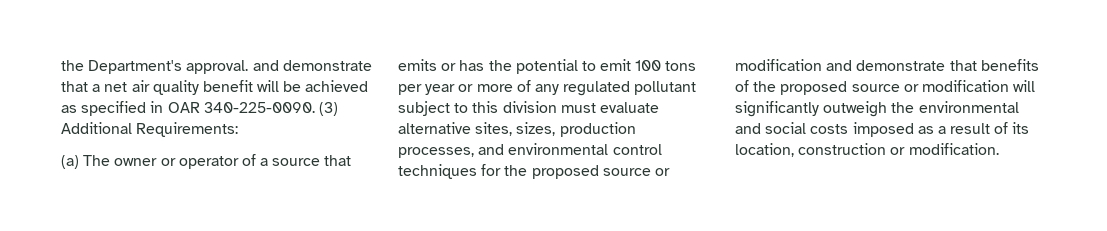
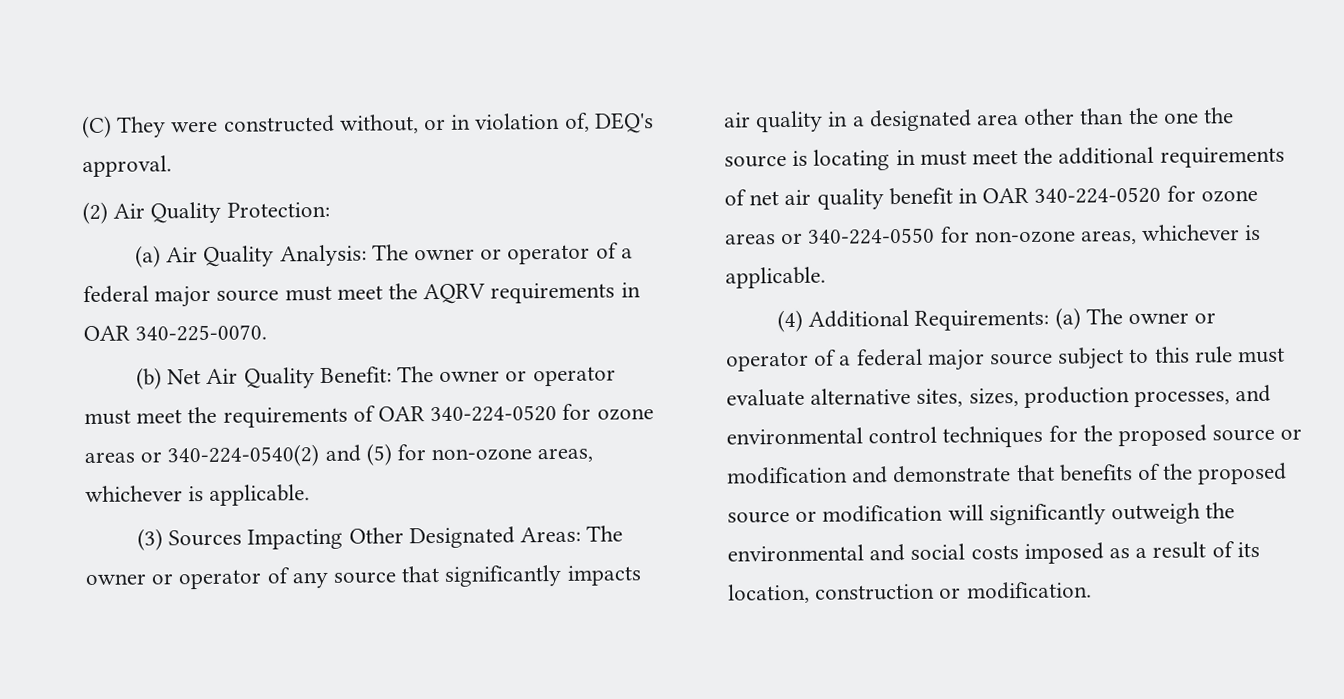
- the Department's approval. and demonstrate that a net air quality benefit will be achieved as specified in OAR 340-225-0090. (3) Additional Requirements:
- (a) The owner or operator of a source that emits or has the potential to emit 100 tons per year or more of any regulated pollutant subject to this division must evaluate alternative sites, sizes, production processes, and environmental control techniques for the proposed source or modification and demonstrate that benefits of the proposed source or modification will significantly outweigh the environmental and social costs imposed as a result of its location, construction or modification.
+ (C) They were constructed without, or in violation of, DEQ's approval.
+ (2) Air Quality Protection:
+ (a) Air Quality Analysis: The owner or operator of a federal major source must meet the AQRV requirements in OAR 340-225-0070.
+ (b) Net Air Quality Benefit: The owner or operator must meet the requirements of OAR 340-224-0520 for ozone areas or 340-224-0540(2) and (5) for non-ozone areas, whichever is applicable.
+ (3) Sources Impacting Other Designated Areas: The owner or operator of any source that significantly impacts air quality in a designated area other than the one the source is locating in must meet the additional requirements of net air quality benefit in OAR 340-224-0520 for ozone areas or 340-224-0550 for non-ozone areas, whichever is applicable.
+ (4) Additional Requirements: (a) The owner or operator of a federal major source subject to this rule must evaluate alternative sites, sizes, production processes, and environmental control techniques for the proposed source or modification and demonstrate that benefits of the proposed source or modification will significantly outweigh the environmental and social costs imposed as a result of its location, construction or modification.

